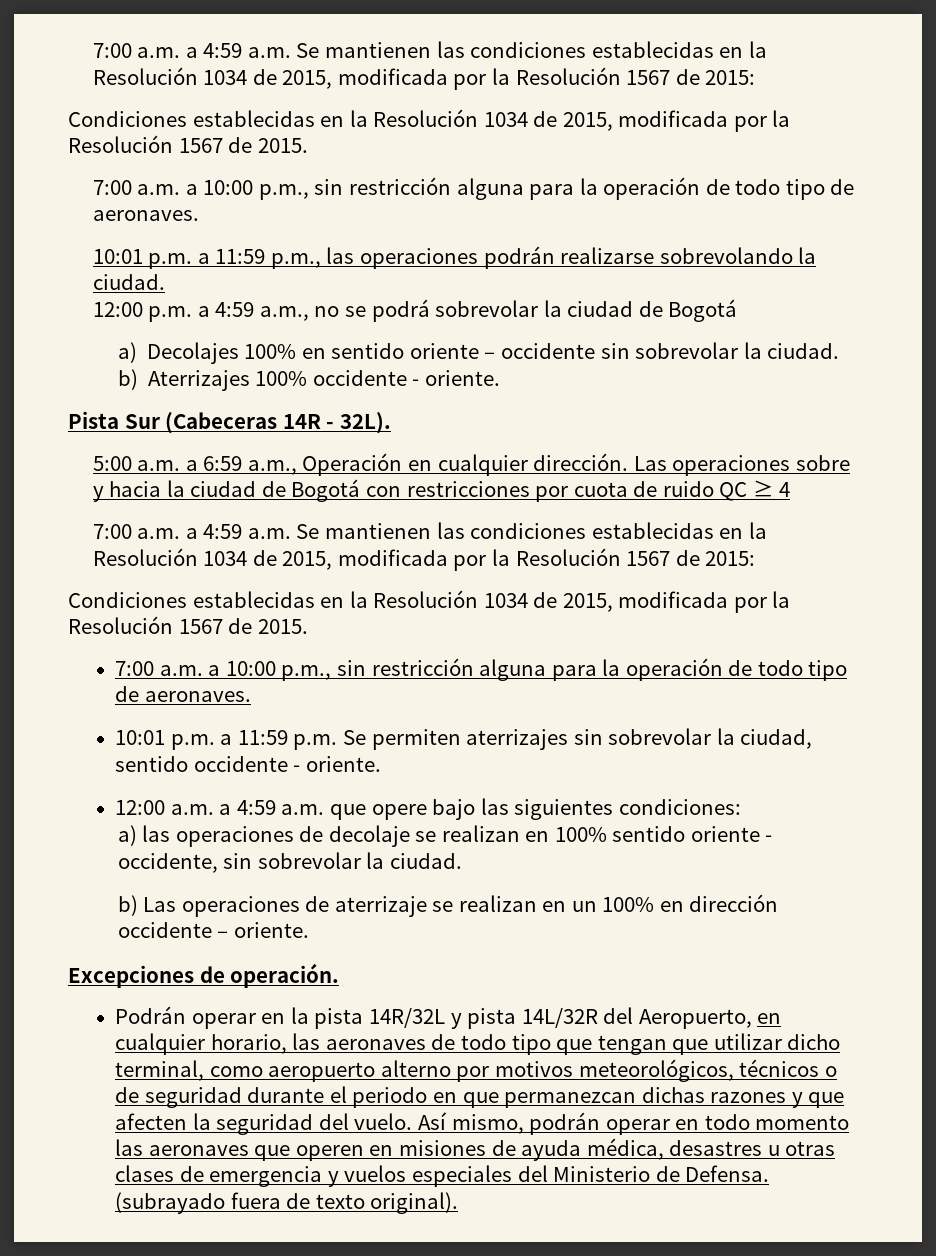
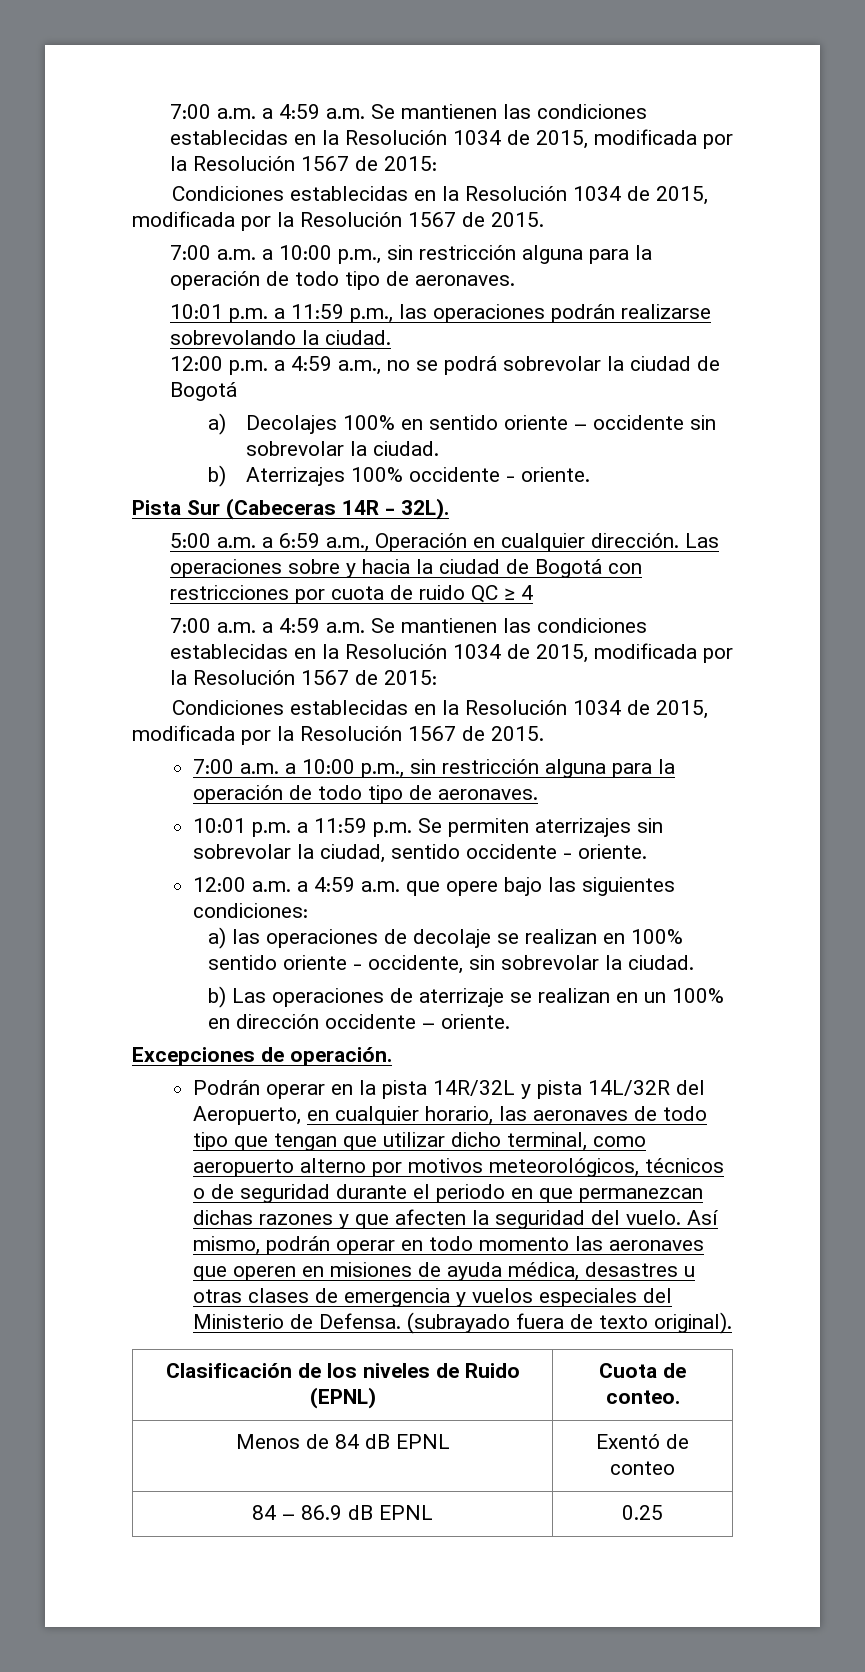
+ Clasificación de los niveles de Ruido (EPNL) | Cuota de conteo.
+ Menos de 84 dB EPNL | Exentó de conteo
+ 84 – 86.9 dB EPNL | 0.25

